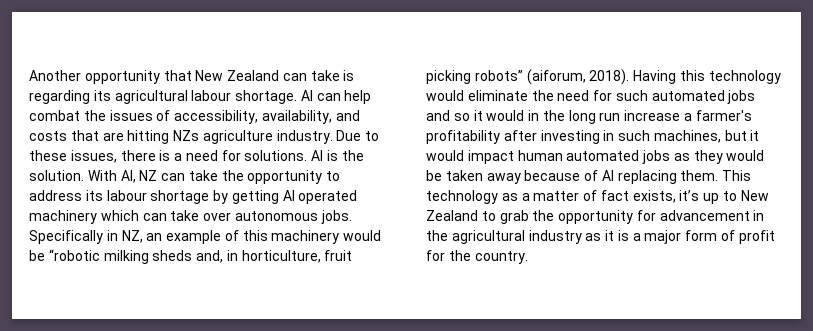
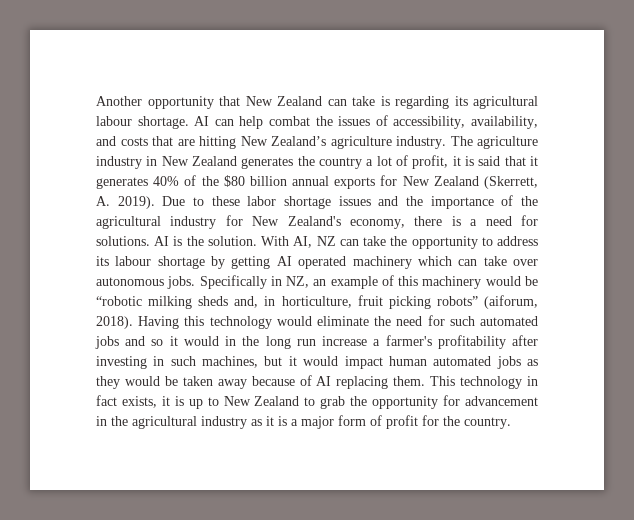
- AI can help combat the issues of accessibility, availability, and costs that are hitting NZs agriculture industry. Due to these issues, there is a need for solutions.
+ AI can help combat the issues of accessibility, availability, and costs that are hitting New Zealand’s agriculture industry. The agriculture industry in New Zealand generates the country a lot of profit, it is said that it generates 40% of the $80 billion annual exports for New Zealand (Skerrett, A. 2019). Due to these labor shortage issues and the importance of the agricultural industry for New Zealand's economy, there is a need for solutions.
- This technology as a matter of fact exists, it’s up to New Zealand to grab the opportunity for advancement in the agricultural industry as it is a major form of profit for the country.
+ This technology in fact exists, it is up to New Zealand to grab the opportunity for advancement in the agricultural industry as it is a major form of profit for the country.

